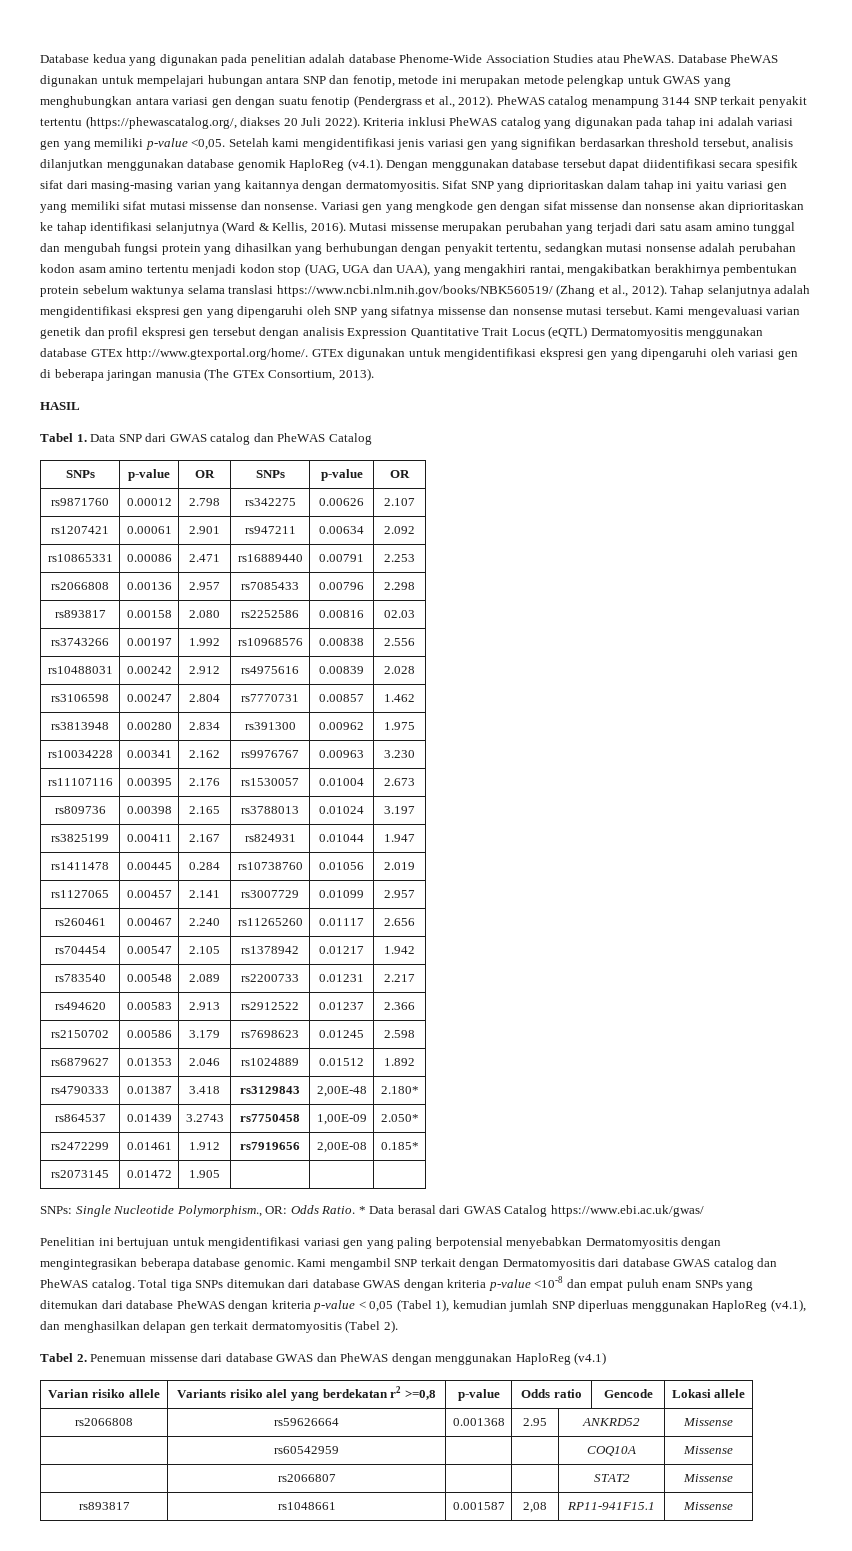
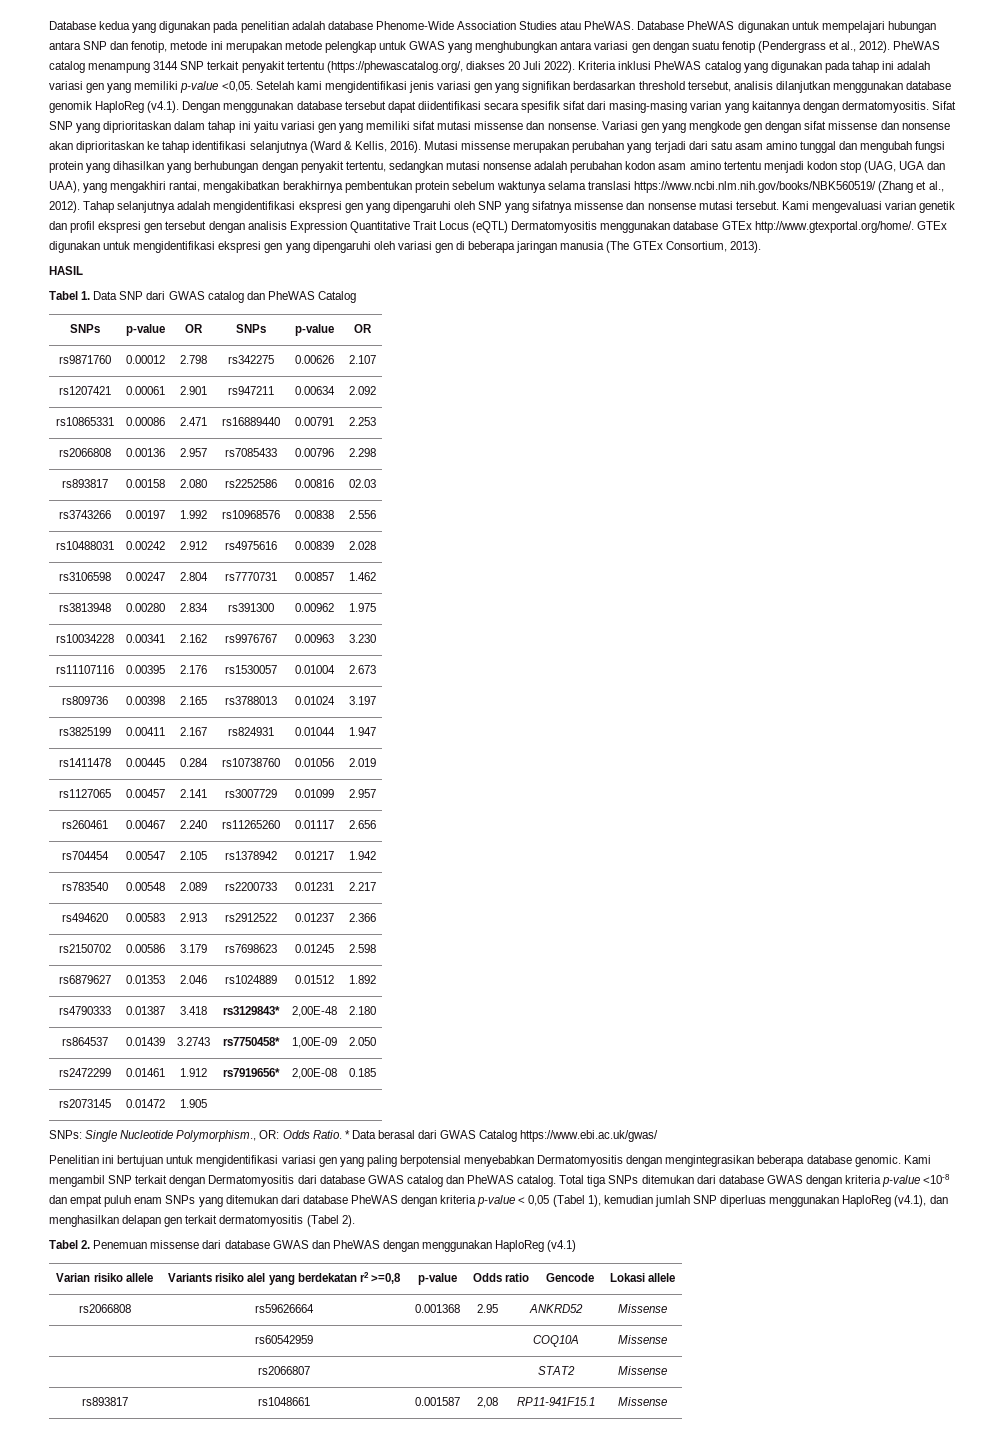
- rs4790333 | 0.01387 | 3.418 | rs3129843 | 2,00E-48 | 2.180*
+ rs4790333 | 0.01387 | 3.418 | rs3129843* | 2,00E-48 | 2.180
- rs864537 | 0.01439 | 3.2743 | rs7750458 | 1,00E-09 | 2.050*
+ rs864537 | 0.01439 | 3.2743 | rs7750458* | 1,00E-09 | 2.050
- rs2472299 | 0.01461 | 1.912 | rs7919656 | 2,00E-08 | 0.185*
+ rs2472299 | 0.01461 | 1.912 | rs7919656* | 2,00E-08 | 0.185

